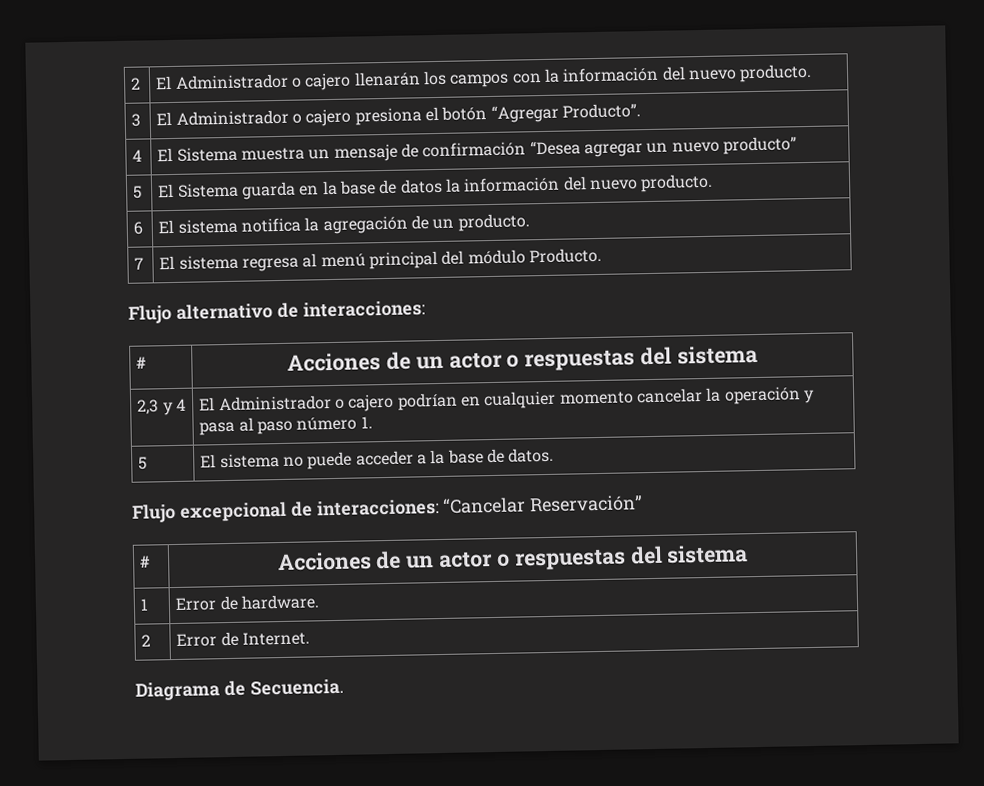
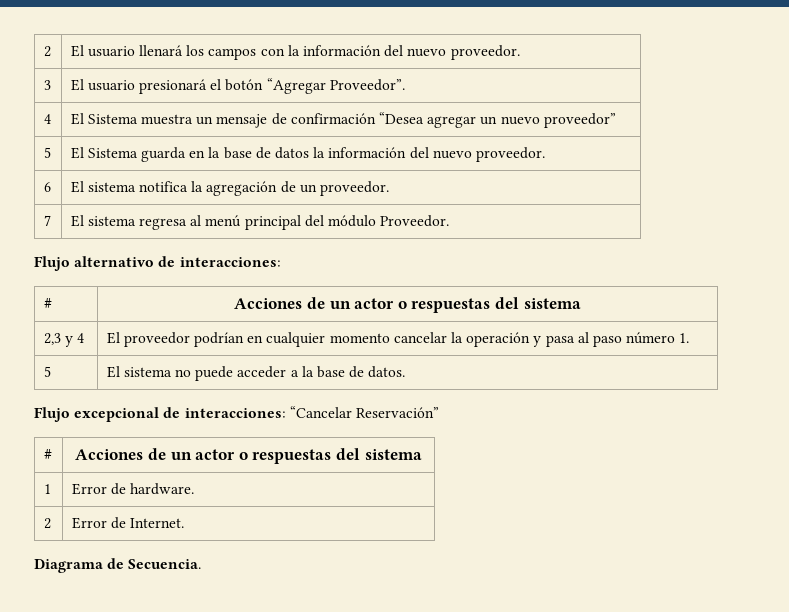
- 2 | El Administrador o cajero llenarán los campos con la información del nuevo producto.
+ 2 | El usuario llenará los campos con la información del nuevo proveedor.
- 3 | El Administrador o cajero presiona el botón “Agregar Producto”.
+ 3 | El usuario presionará el botón “Agregar Proveedor”.
- 4 | El Sistema muestra un mensaje de confirmación “Desea agregar un nuevo producto”
+ 4 | El Sistema muestra un mensaje de confirmación “Desea agregar un nuevo proveedor”
- 5 | El Sistema guarda en la base de datos la información del nuevo producto.
+ 5 | El Sistema guarda en la base de datos la información del nuevo proveedor.
- 6 | El sistema notifica la agregación de un producto.
+ 6 | El sistema notifica la agregación de un proveedor.
- 7 | El sistema regresa al menú principal del módulo Producto.
+ 7 | El sistema regresa al menú principal del módulo Proveedor.
- 2,3 y 4 | El Administrador o cajero podrían en cualquier momento cancelar la operación y pasa al paso número 1.
+ 2,3 y 4 | El proveedor podrían en cualquier momento cancelar la operación y pasa al paso número 1.

